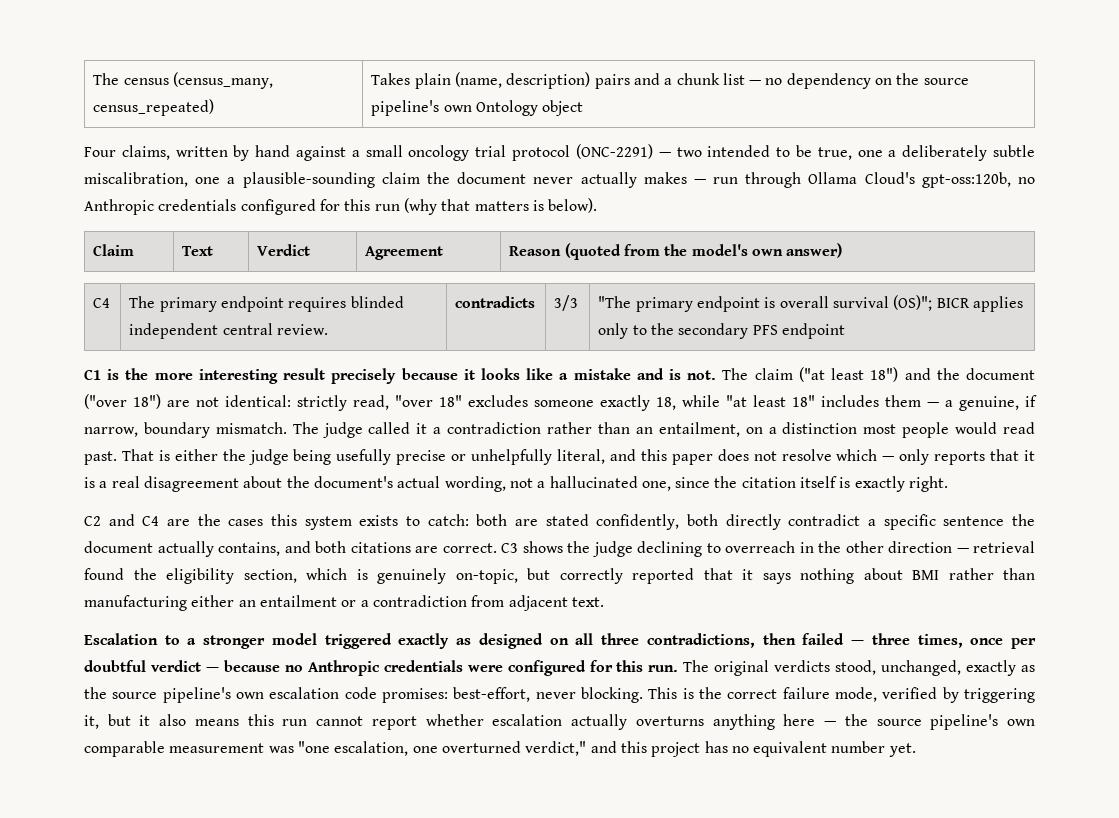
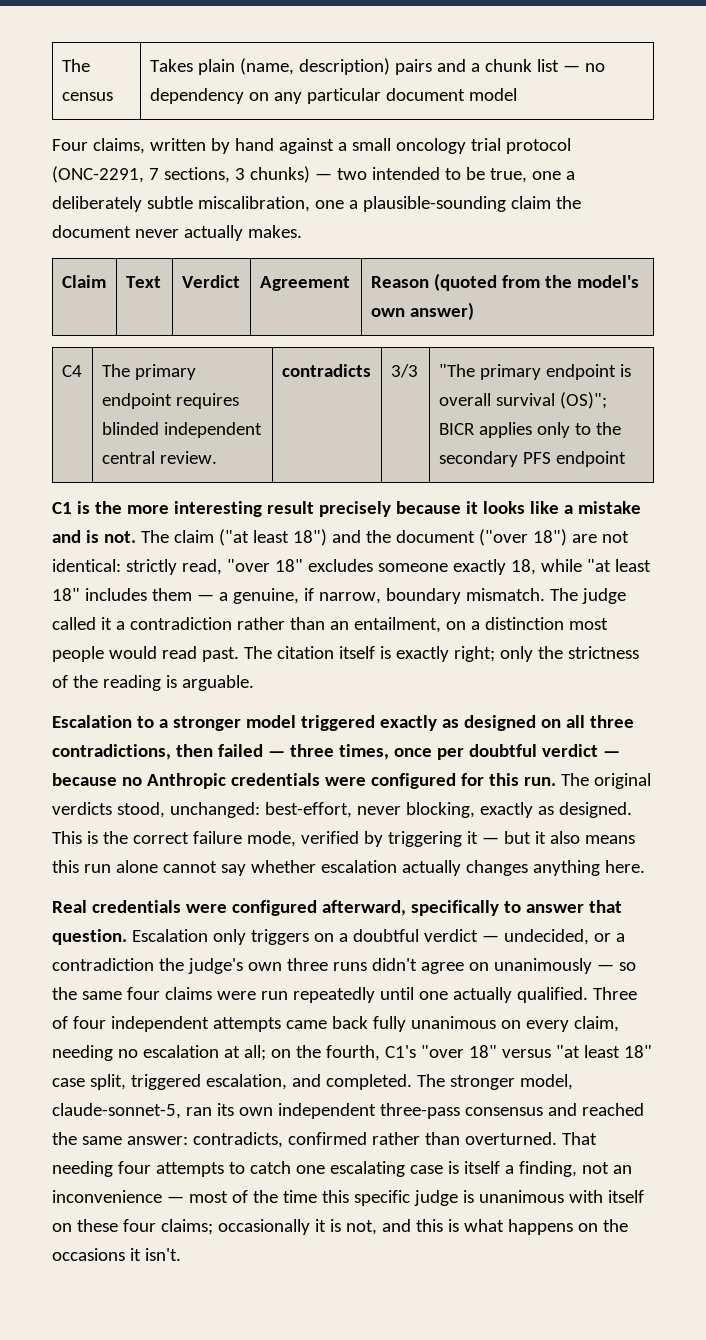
- The census (census_many, census_repeated) | Takes plain (name, description) pairs and a chunk list — no dependency on the source pipeline's own Ontology object
+ The census | Takes plain (name, description) pairs and a chunk list — no dependency on any particular document model
- Four claims, written by hand against a small oncology trial protocol (ONC-2291) — two intended to be true, one a deliberately subtle miscalibration, one a plausible-sounding claim the document never actually makes — run through Ollama Cloud's gpt-oss:120b, no Anthropic credentials configured for this run (why that matters is below).
+ Four claims, written by hand against a small oncology trial protocol (ONC-2291, 7 sections, 3 chunks) — two intended to be true, one a deliberately subtle miscalibration, one a plausible-sounding claim the document never actually makes.
- That is either the judge being usefully precise or unhelpfully literal, and this paper does not resolve which — only reports that it is a real disagreement about the document's actual wording, not a hallucinated one, since the citation itself is exactly right.
- C2 and C4 are the cases this system exists to catch: both are stated confidently, both directly contradict a specific sentence the document actually contains, and both citations are correct. C3 shows the judge declining to overreach in the other direction — retrieval found the eligibility section, which is genuinely on-topic, but correctly reported that it says nothing about BMI rather than manufacturing either an entailment or a contradiction from adjacent text.
+ The citation itself is exactly right; only the strictness of the reading is arguable.
- The original verdicts stood, unchanged, exactly as the source pipeline's own escalation code promises: best-effort, never blocking.
+ The original verdicts stood, unchanged: best-effort, never blocking, exactly as designed.
- This is the correct failure mode, verified by triggering it, but it also means this run cannot report whether escalation actually overturns anything here — the source pipeline's own comparable measurement was "one escalation, one overturned verdict," and this project has no equivalent number yet.
+ This is the correct failure mode, verified by triggering it — but it also means this run alone cannot say whether escalation actually changes anything here.
+ Real credentials were configured afterward, specifically to answer that question. Escalation only triggers on a doubtful verdict — undecided, or a contradiction the judge's own three runs didn't agree on unanimously — so the same four claims were run repeatedly until one actually qualified. Three of four independent attempts came back fully unanimous on every claim, needing no escalation at all; on the fourth, C1's "over 18" versus "at least 18" case split, triggered escalation, and completed. The stronger model, claude-sonnet-5, ran its own independent three-pass consensus and reached the same answer: contradicts, confirmed rather than overturned. That needing four attempts to catch one escalating case is itself a finding, not an inconvenience — most of the time this specific judge is unanimous with itself on these four claims; occasionally it is not, and this is what happens on the occasions it isn't.

